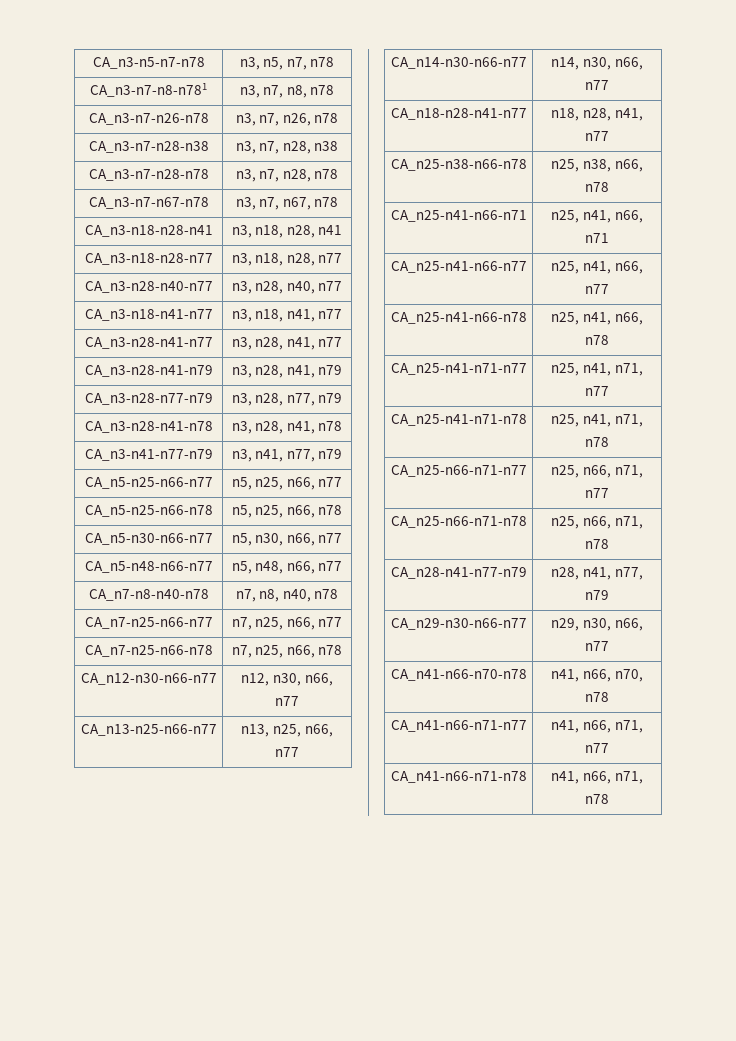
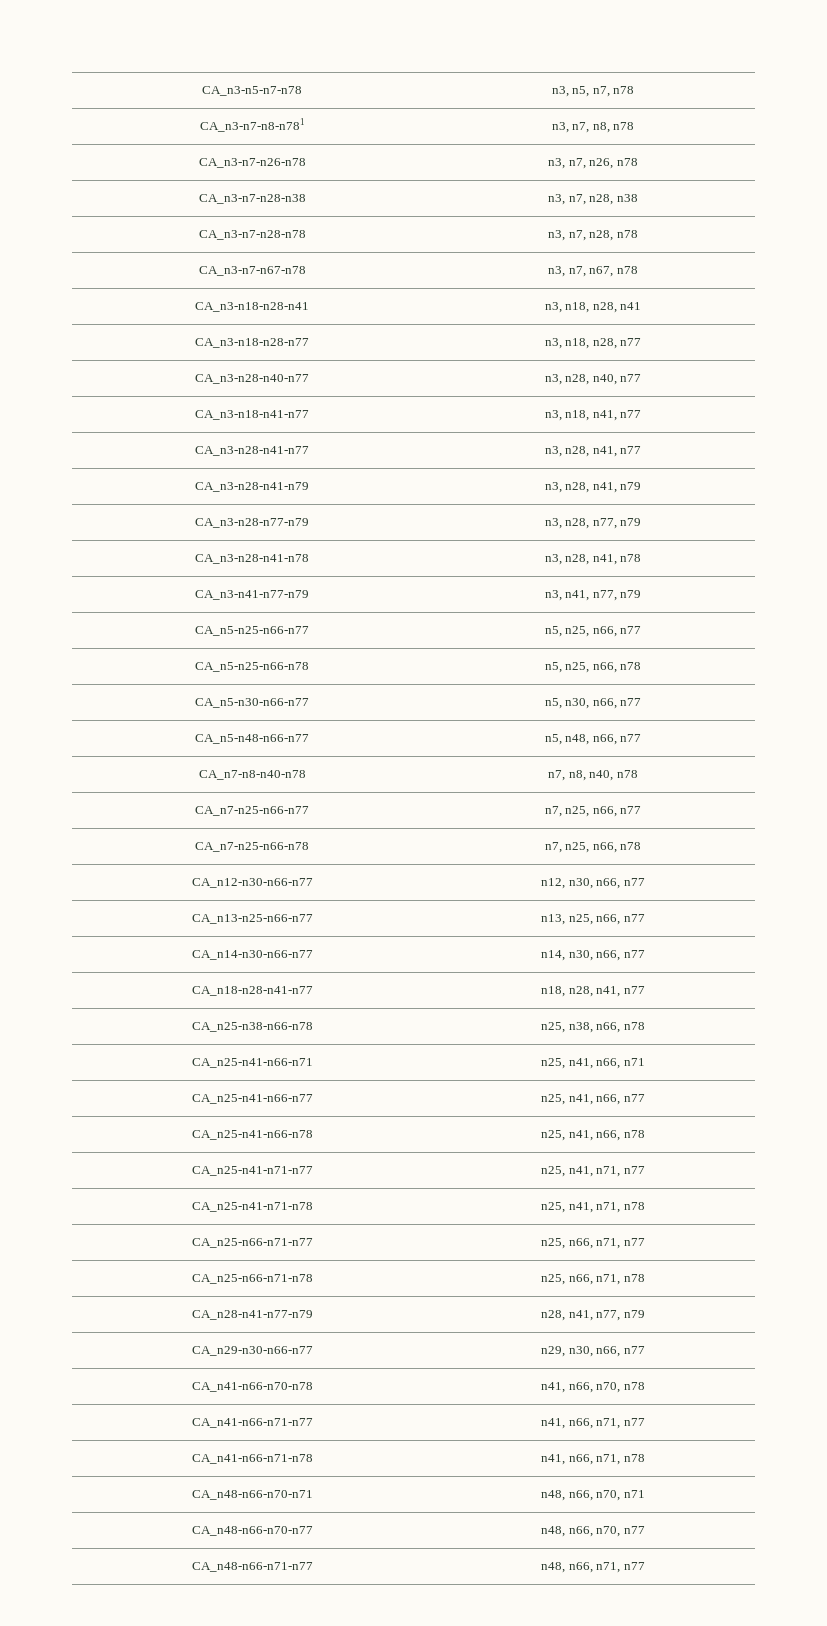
+ CA_n48-n66-n70-n71 | n48, n66, n70, n71
+ CA_n48-n66-n70-n77 | n48, n66, n70, n77
+ CA_n48-n66-n71-n77 | n48, n66, n71, n77

